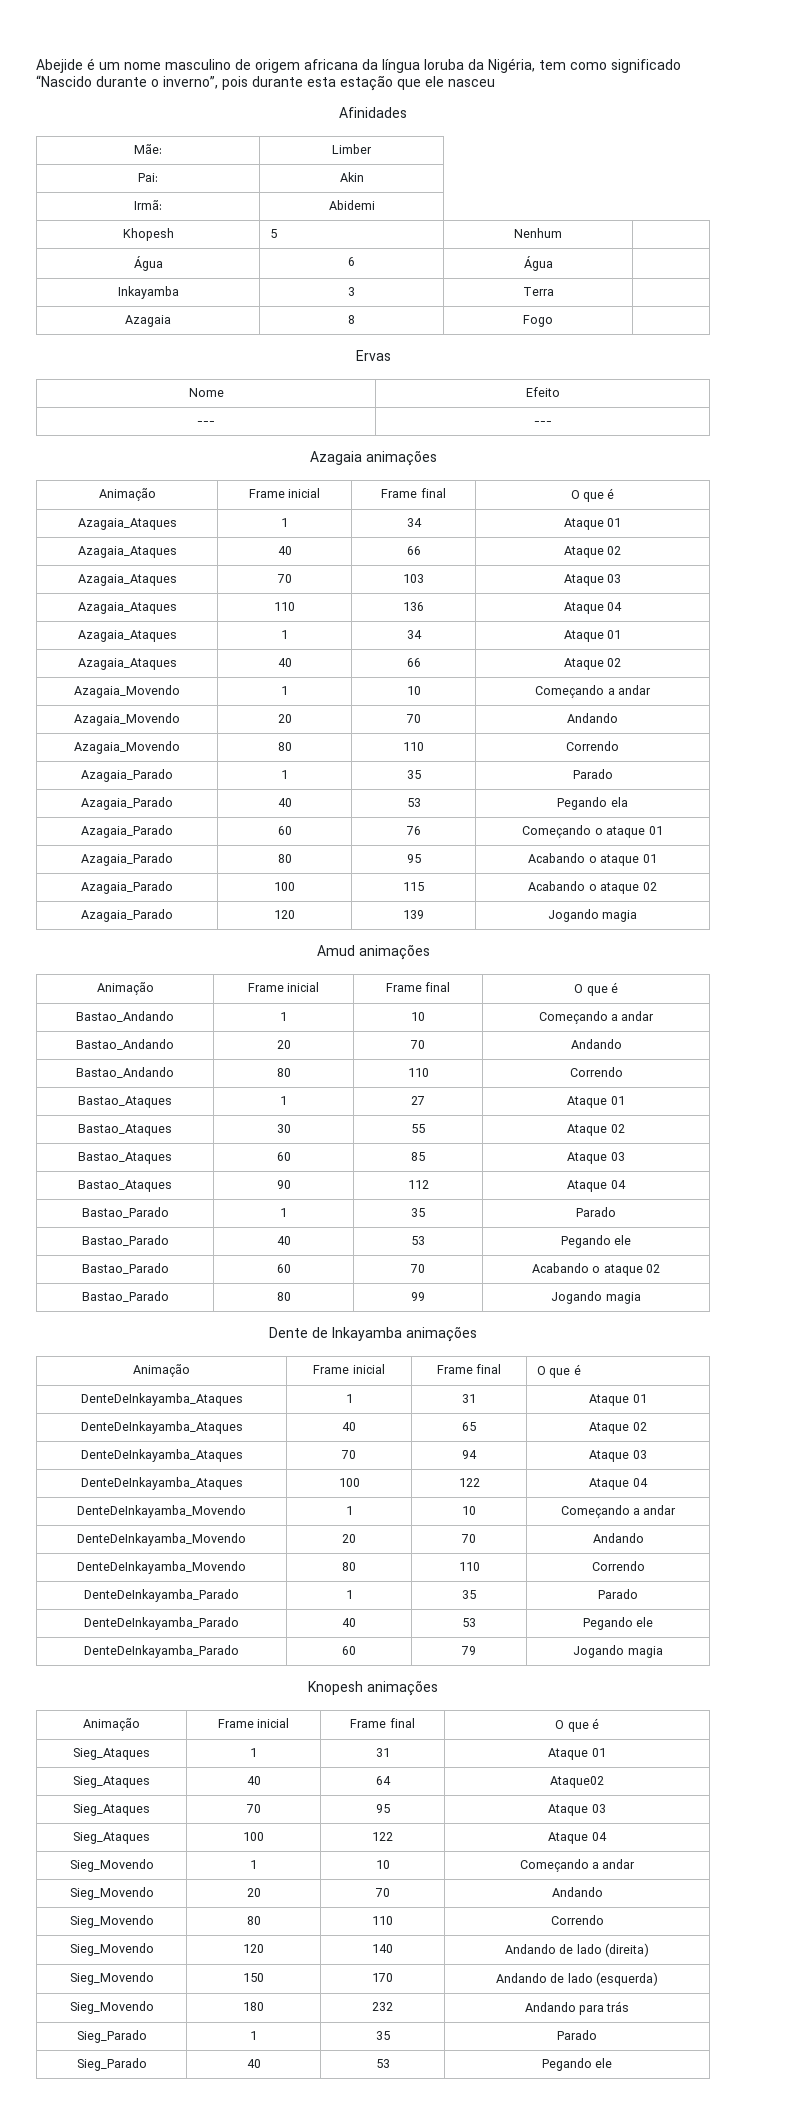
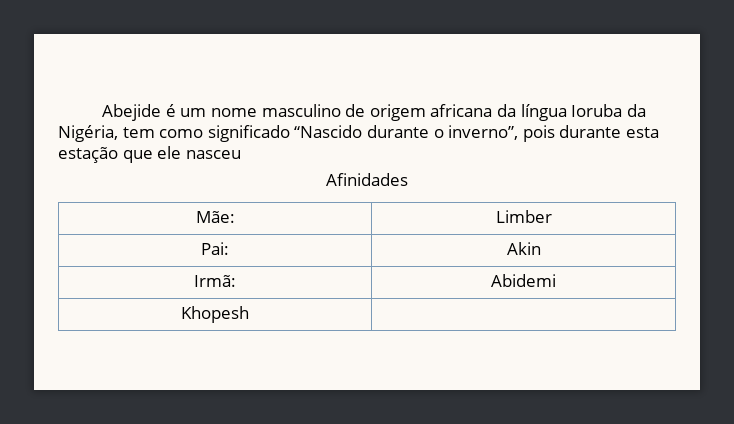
- Khopesh | 5 | Nenhum |
- Água | 6 | Água |
- Inkayamba | 3 | Terra |
- Azagaia | 8 | Fogo |
- Ervas
- Nome | Efeito
- --- | ---
- Azagaia animações
- Animação | Frame inicial | Frame final | O que é
- Azagaia_Ataques | 1 | 34 | Ataque 01
- Azagaia_Ataques | 40 | 66 | Ataque 02
- Azagaia_Ataques | 70 | 103 | Ataque 03
- Azagaia_Ataques | 110 | 136 | Ataque 04
- Azagaia_Ataques | 1 | 34 | Ataque 01
- Azagaia_Ataques | 40 | 66 | Ataque 02
- Azagaia_Movendo | 1 | 10 | Começando a andar
- Azagaia_Movendo | 20 | 70 | Andando
- Azagaia_Movendo | 80 | 110 | Correndo
- Azagaia_Parado | 1 | 35 | Parado
- Azagaia_Parado | 40 | 53 | Pegando ela
- Azagaia_Parado | 60 | 76 | Começando o ataque 01
- Azagaia_Parado | 80 | 95 | Acabando o ataque 01
- Azagaia_Parado | 100 | 115 | Acabando o ataque 02
- Azagaia_Parado | 120 | 139 | Jogando magia
- Amud animações
- Animação | Frame inicial | Frame final | O que é
- Bastao_Andando | 1 | 10 | Começando a andar
- Bastao_Andando | 20 | 70 | Andando
- Bastao_Andando | 80 | 110 | Correndo
- Bastao_Ataques | 1 | 27 | Ataque 01
- Bastao_Ataques | 30 | 55 | Ataque 02
- Bastao_Ataques | 60 | 85 | Ataque 03
- Bastao_Ataques | 90 | 112 | Ataque 04
- Bastao_Parado | 1 | 35 | Parado
- Bastao_Parado | 40 | 53 | Pegando ele
- Bastao_Parado | 60 | 70 | Acabando o ataque 02
- Bastao_Parado | 80 | 99 | Jogando magia
- Dente de Inkayamba animações
- Animação | Frame inicial | Frame final | O que é
- DenteDeInkayamba_Ataques | 1 | 31 | Ataque 01
- DenteDeInkayamba_Ataques | 40 | 65 | Ataque 02
- DenteDeInkayamba_Ataques | 70 | 94 | Ataque 03
- DenteDeInkayamba_Ataques | 100 | 122 | Ataque 04
- DenteDeInkayamba_Movendo | 1 | 10 | Começando a andar
- DenteDeInkayamba_Movendo | 20 | 70 | Andando
- DenteDeInkayamba_Movendo | 80 | 110 | Correndo
- DenteDeInkayamba_Parado | 1 | 35 | Parado
- DenteDeInkayamba_Parado | 40 | 53 | Pegando ele
- DenteDeInkayamba_Parado | 60 | 79 | Jogando magia
- Knopesh animações
- Animação | Frame inicial | Frame final | O que é
- Sieg_Ataques | 1 | 31 | Ataque 01
- Sieg_Ataques | 40 | 64 | Ataque02
- Sieg_Ataques | 70 | 95 | Ataque 03
- Sieg_Ataques | 100 | 122 | Ataque 04
- Sieg_Movendo | 1 | 10 | Começando a andar
- Sieg_Movendo | 20 | 70 | Andando
- Sieg_Movendo | 80 | 110 | Correndo
- Sieg_Movendo | 120 | 140 | Andando de lado (direita)
- Sieg_Movendo | 150 | 170 | Andando de lado (esquerda)
- Sieg_Movendo | 180 | 232 | Andando para trás
- Sieg_Parado | 1 | 35 | Parado
- Sieg_Parado | 40 | 53 | Pegando ele
+ Khopesh |

